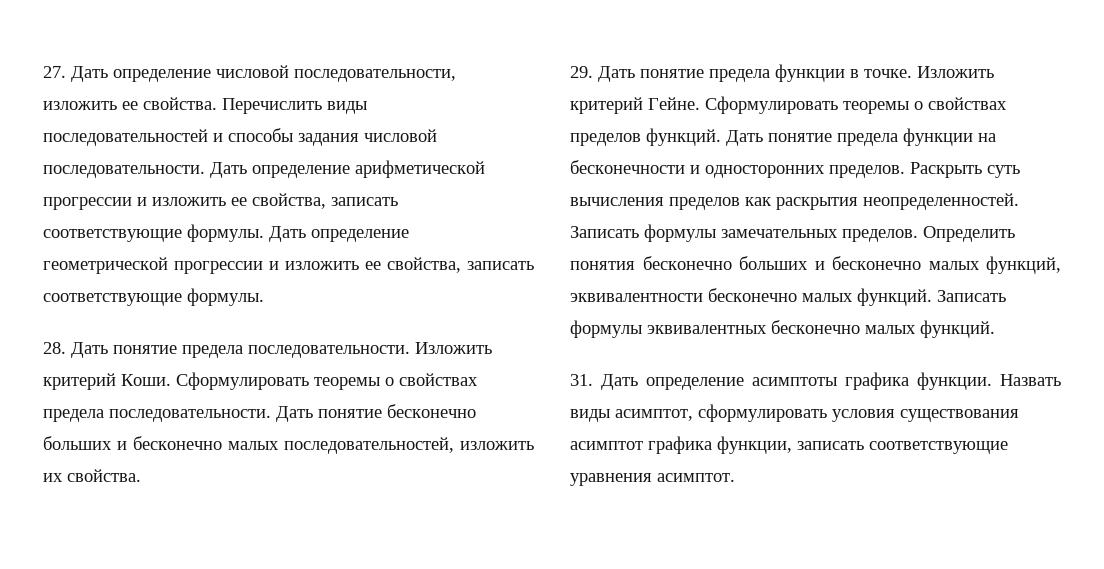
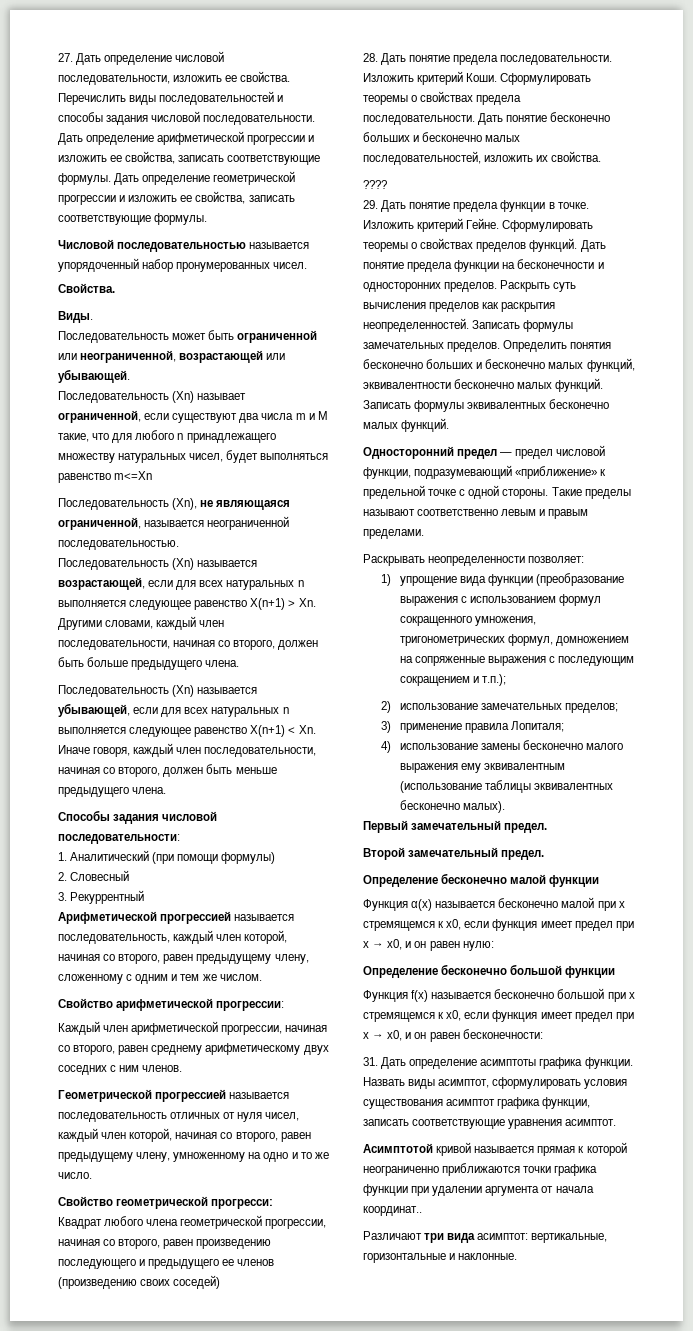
+ Числовой последовательностью называется упорядоченный набор пронумерованных чисел.
+ Свойства.
+ Виды.
+ Последовательность может быть ограниченной или неограниченной, возрастающей или убывающей.
+ Последовательность (Xn) называет ограниченной, если существуют два числа m и M такие, что для любого n принадлежащего множеству натуральных чисел, будет выполняться равенство m<=Xn
+ Последовательность (Xn), не являющаяся ограниченной, называется неограниченной последовательностью.
+ Последовательность (Xn) называется возрастающей, если для всех натуральных n выполняется следующее равенство X(n+1) > Xn. Другими словами, каждый член последовательности, начиная со второго, должен быть больше предыдущего члена.
+ Последовательность (Xn) называется убывающей, если для всех натуральных n выполняется следующее равенство X(n+1) < Xn. Иначе говоря, каждый член последовательности, начиная со второго, должен быть меньше предыдущего члена.
+ Способы задания числовой последовательности:
+ 1. Аналитический (при помощи формулы)
+ 2. Словесный
+ 3. Рекуррентный
+ Арифметической прогрессией называется последовательность, каждый член которой, начиная со второго, равен предыдущему члену, сложенному с одним и тем же числом.
+ Свойство арифметической прогрессии:
+ Каждый член арифметической прогрессии, начиная со второго, равен среднему арифметическому двух соседних с ним членов.
+ Геометрической прогрессией называется последовательность отличных от нуля чисел, каждый член которой, начиная со второго, равен предыдущему члену, умноженному на одно и то же число.
+ Свойство геометрической прогресси:
+ Квадрат любого члена геометрической прогрессии, начиная со второго, равен произведению последующего и предыдущего ее членов (произведению своих соседей)
+ ????
+ Односторонний предел — предел числовой функции, подразумевающий «приближение» к предельной точке с одной стороны. Такие пределы называют соответственно левым и правым пределами.
+ Раскрывать неопределенности позволяет:
+ 1) упрощение вида функции (преобразование выражения с использованием формул сокращенного умножения, тригонометрических формул, домножением на сопряженные выражения с последующим сокращением и т.п.);
+ 2) использование замечательных пределов;
+ 3) применение правила Лопиталя;
+ 4) использование замены бесконечно малого выражения ему эквивалентным (использование таблицы эквивалентных бесконечно малых).
+ Первый замечательный предел.
+ Второй замечательный предел.
+ Определение бесконечно малой функции
+ Функция α(x) называется бесконечно малой при x стремящемся к x0, если функция имеет предел при x → x0, и он равен нулю:
+ Определение бесконечно большой функции
+ Функция f(x) называется бесконечно большой при x стремящемся к x0, если функция имеет предел при x → x0, и он равен бесконечности:
+ Асимптотой кривой называется прямая к которой неограниченно приближаются точки графика функции при удалении аргумента от начала координат..
+ Различают три вида асимптот: вертикальные, горизонтальные и наклонные.

